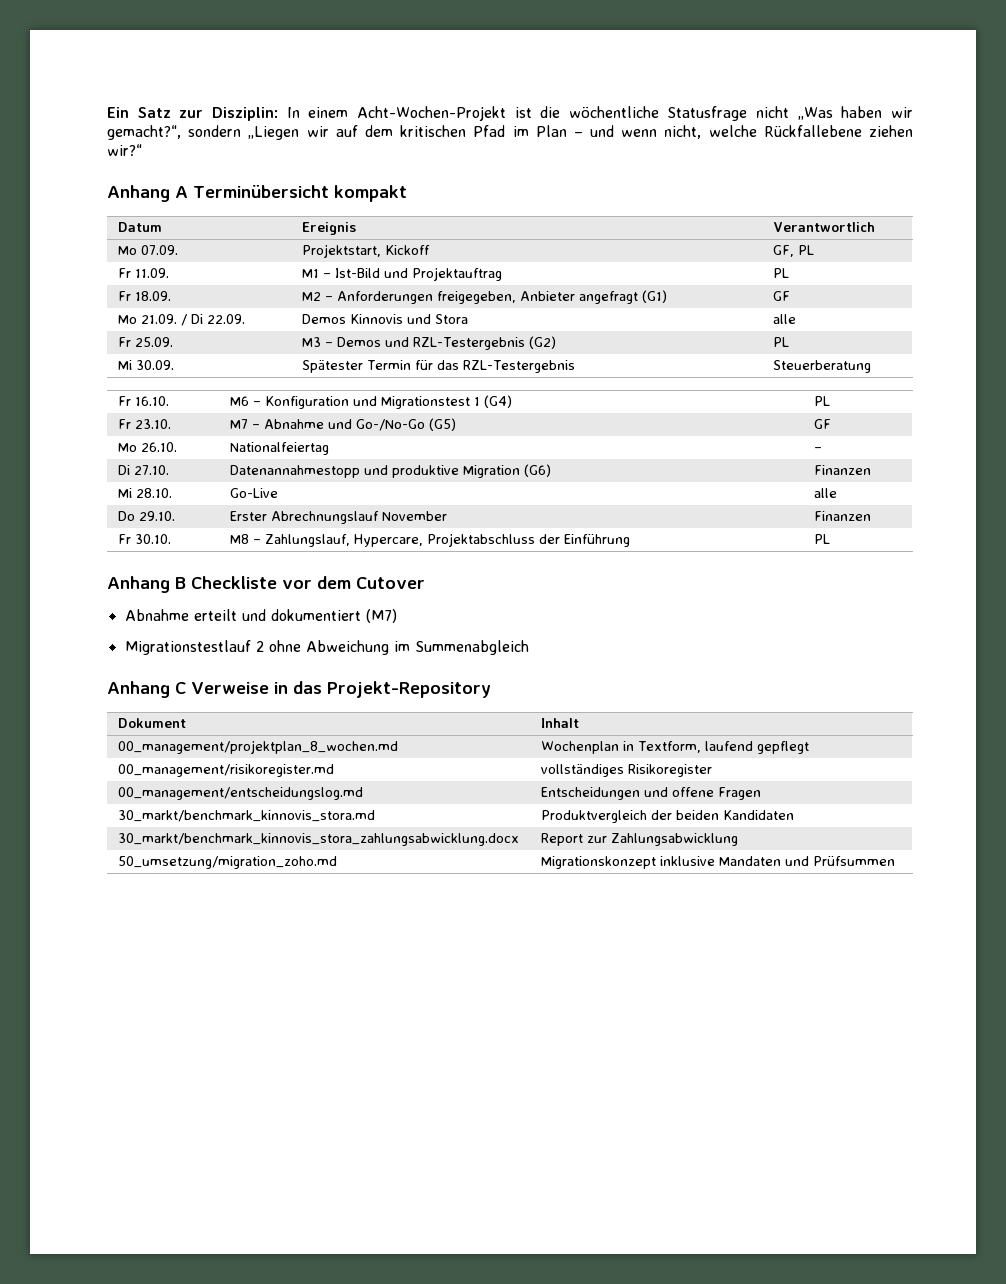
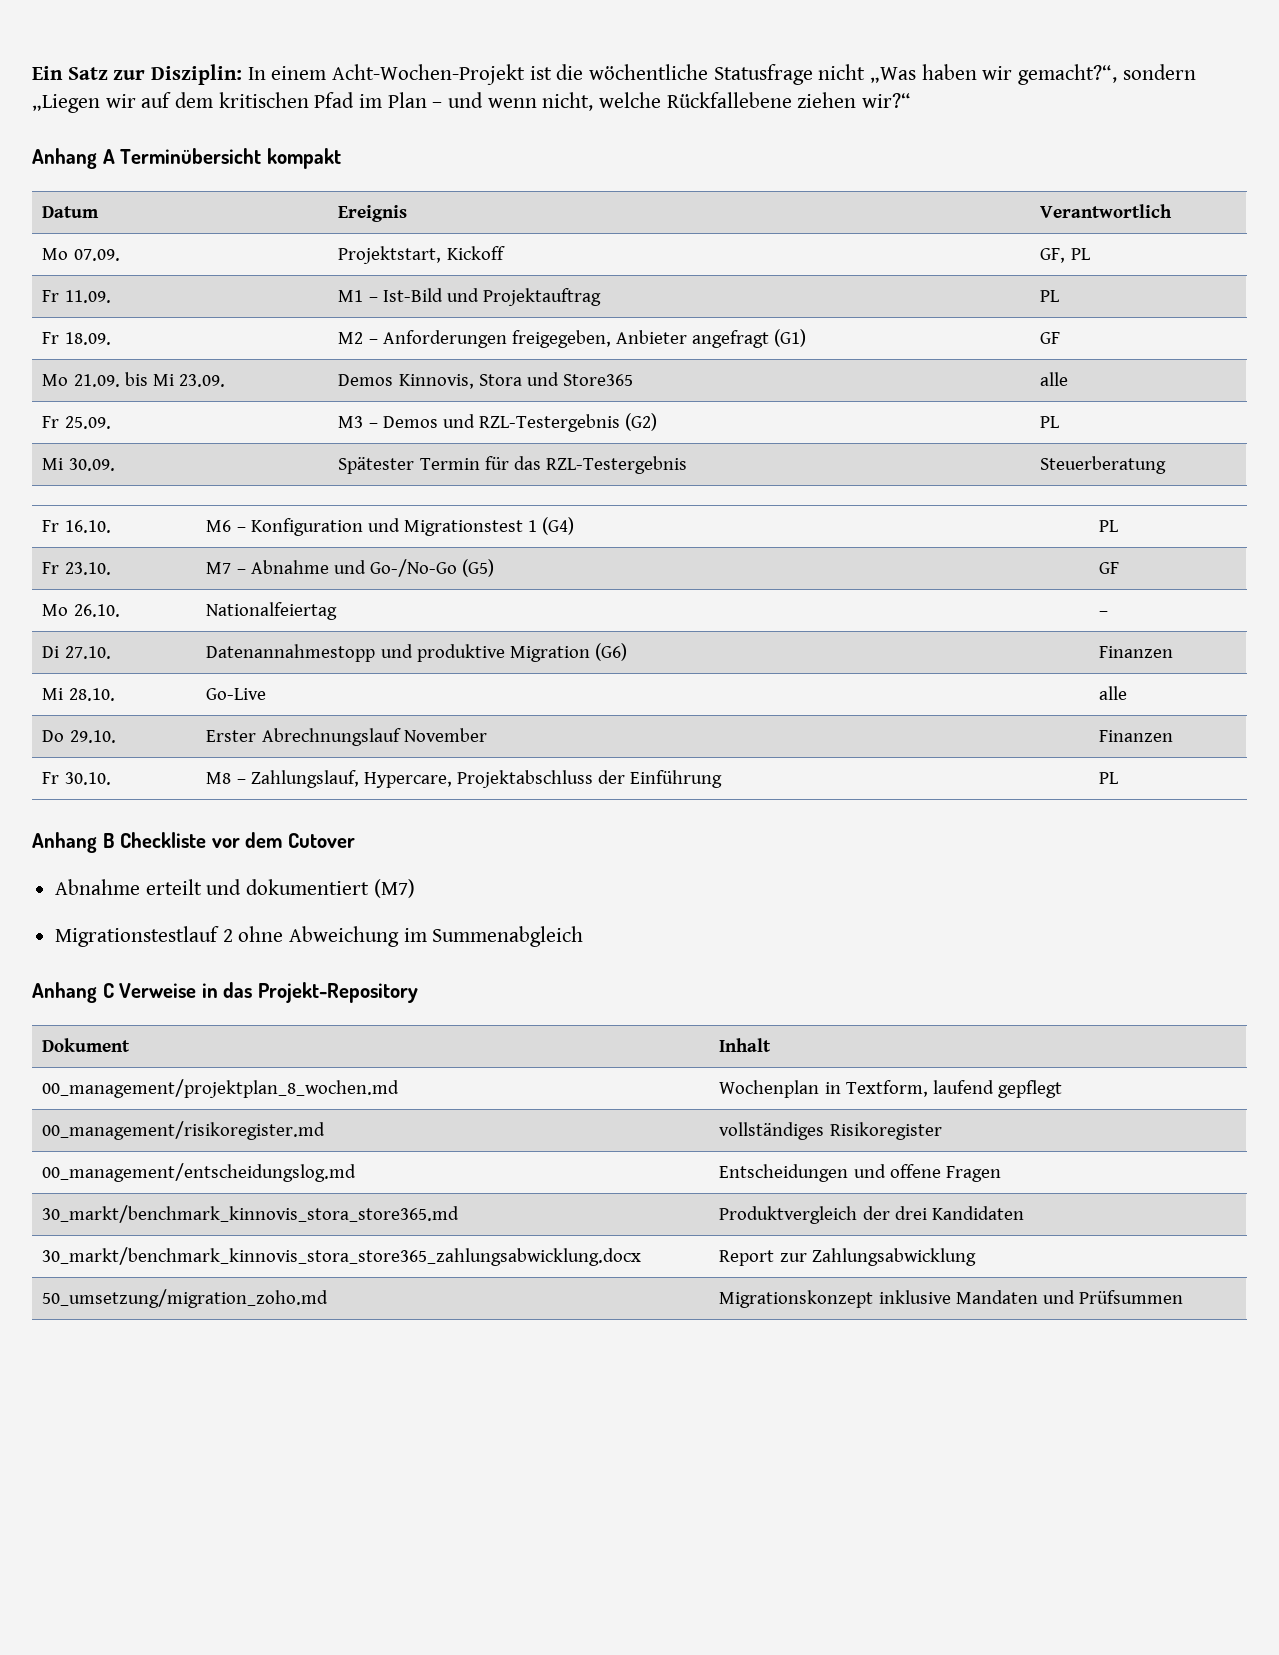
- Mo 21.09. / Di 22.09. | Demos Kinnovis und Stora | alle
+ Mo 21.09. bis Mi 23.09. | Demos Kinnovis, Stora und Store365 | alle
- 30_markt/benchmark_kinnovis_stora.md | Produktvergleich der beiden Kandidaten
+ 30_markt/benchmark_kinnovis_stora_store365.md | Produktvergleich der drei Kandidaten
- 30_markt/benchmark_kinnovis_stora_zahlungsabwicklung.docx | Report zur Zahlungsabwicklung
+ 30_markt/benchmark_kinnovis_stora_store365_zahlungsabwicklung.docx | Report zur Zahlungsabwicklung

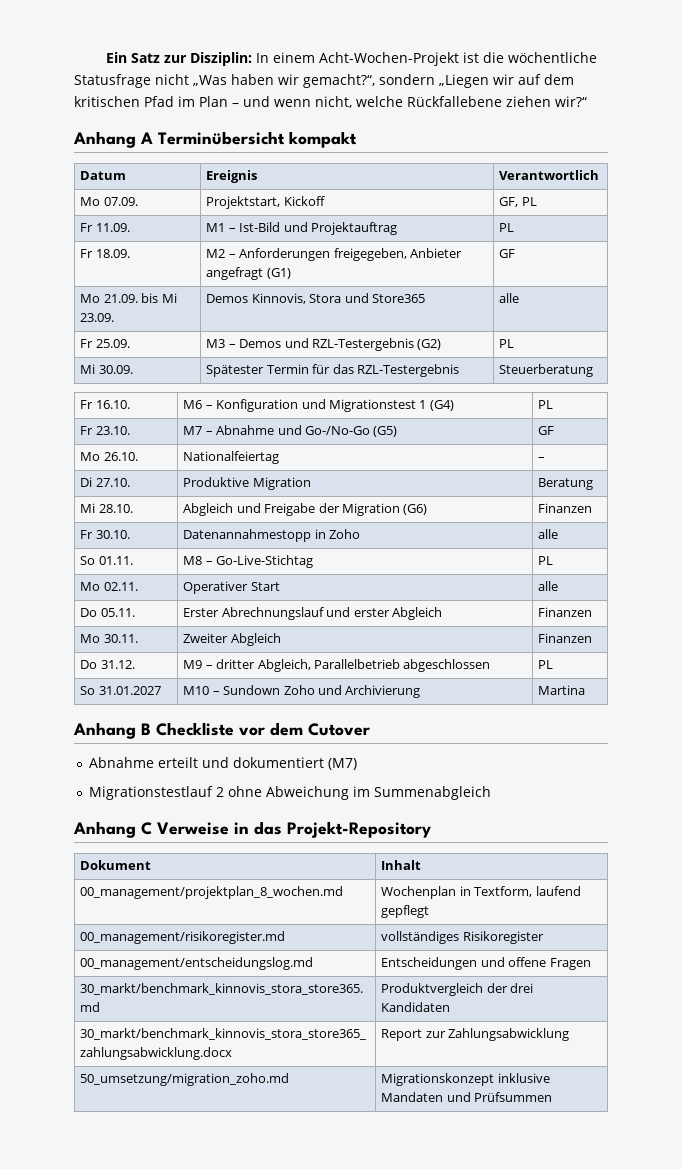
- Di 27.10. | Datenannahmestopp und produktive Migration (G6) | Finanzen
+ Di 27.10. | Produktive Migration | Beratung
- Mi 28.10. | Go-Live | alle
- Do 29.10. | Erster Abrechnungslauf November | Finanzen
- Fr 30.10. | M8 – Zahlungslauf, Hypercare, Projektabschluss der Einführung | PL
+ Mi 28.10. | Abgleich und Freigabe der Migration (G6) | Finanzen
+ Fr 30.10. | Datenannahmestopp in Zoho | alle
+ So 01.11. | M8 – Go-Live-Stichtag | PL
+ Mo 02.11. | Operativer Start | alle
+ Do 05.11. | Erster Abrechnungslauf und erster Abgleich | Finanzen
+ Mo 30.11. | Zweiter Abgleich | Finanzen
+ Do 31.12. | M9 – dritter Abgleich, Parallelbetrieb abgeschlossen | PL
+ So 31.01.2027 | M10 – Sundown Zoho und Archivierung | Martina

